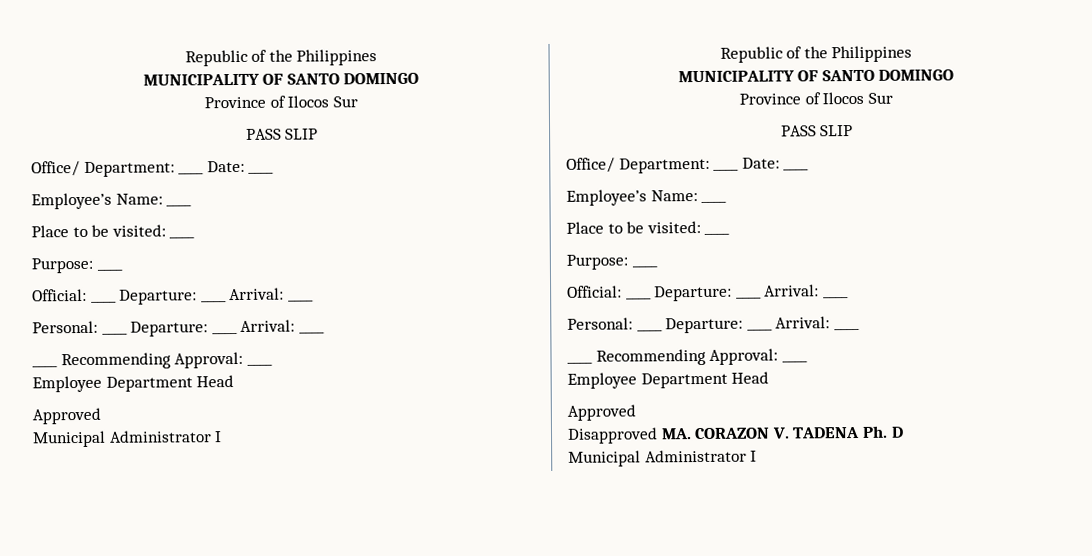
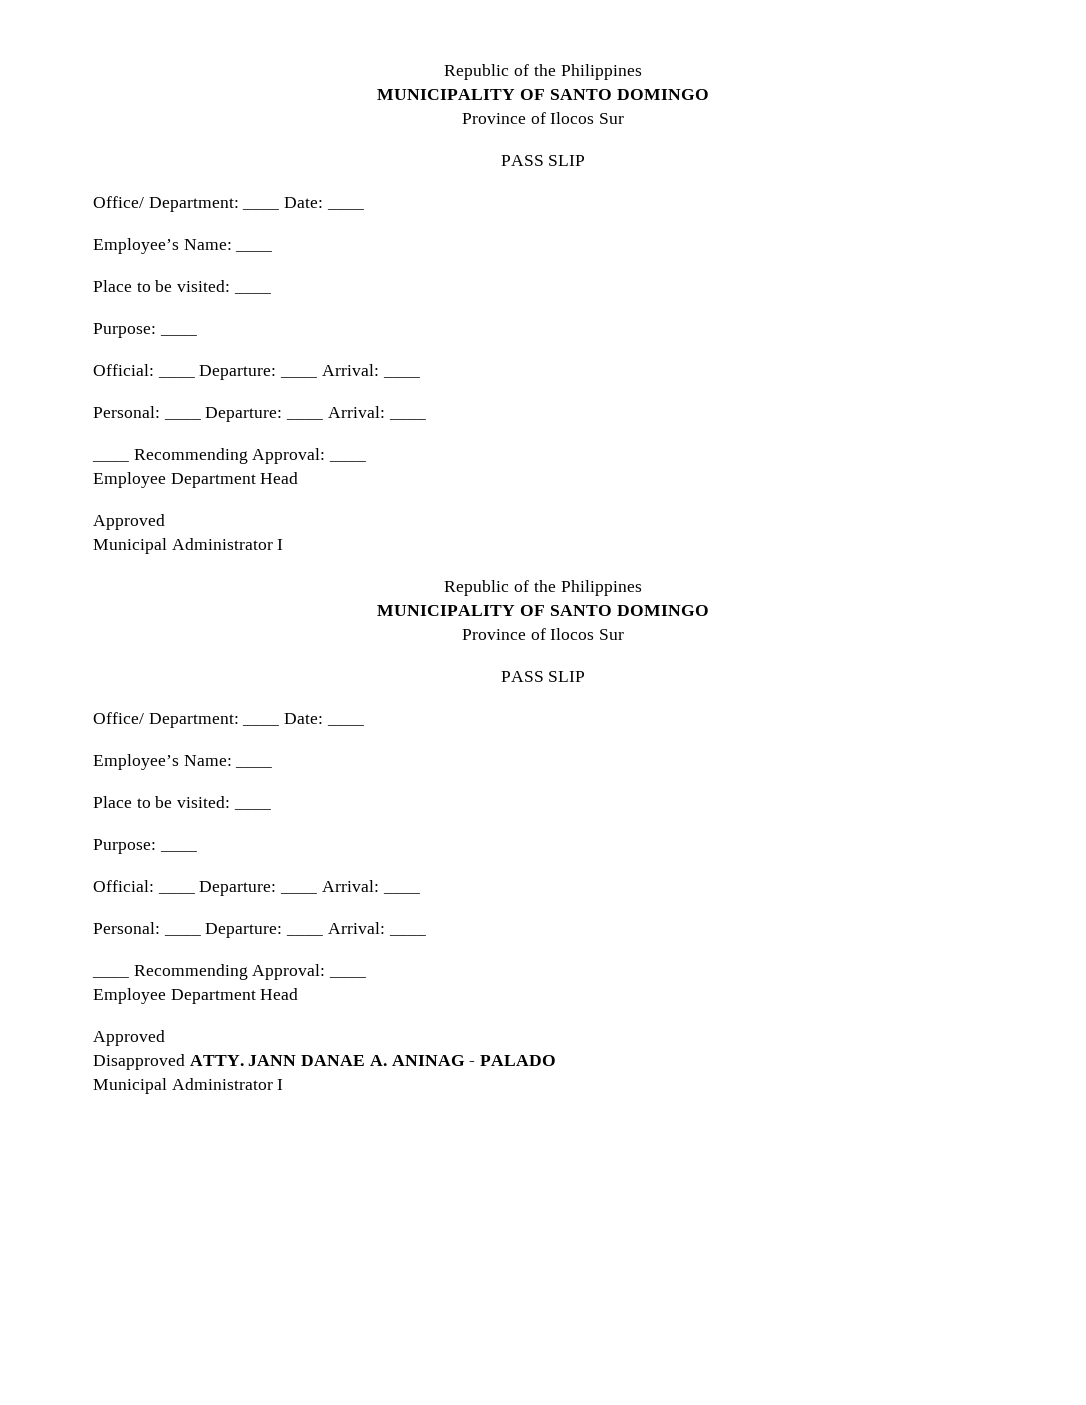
- Disapproved MA. CORAZON V. TADENA Ph. D
+ Disapproved ATTY. JANN DANAE A. ANINAG - PALADO

